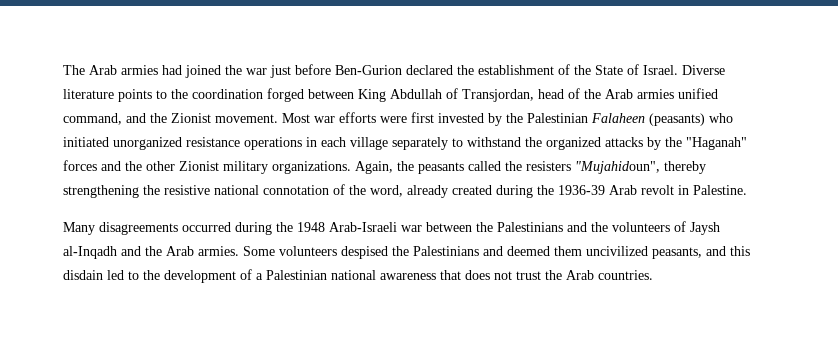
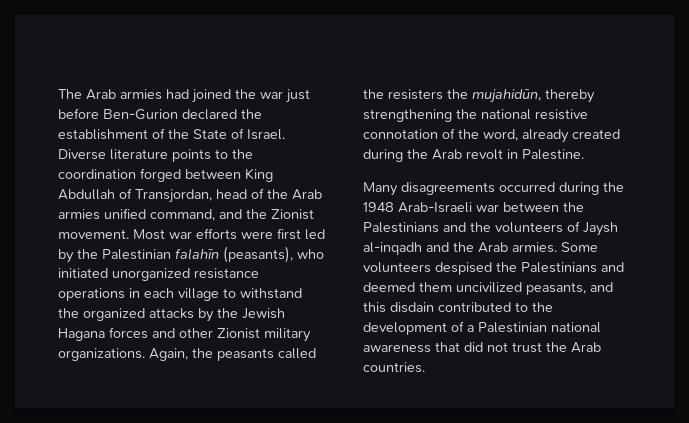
- Most war efforts were first invested by the Palestinian Falaheen (peasants) who initiated unorganized resistance operations in each village separately to withstand the organized attacks by the "Haganah" forces and the other Zionist military organizations.
+ Most war efforts were first led by the Palestinian falahīn (peasants), who initiated unorganized resistance operations in each village to withstand the organized attacks by the Jewish Hagana forces and other Zionist military organizations.
- Again, the peasants called the resisters "Mujahidoun", thereby strengthening the resistive national connotation of the word, already created during the 1936-39 Arab revolt in Palestine.
+ Again, the peasants called the resisters the mujahidūn, thereby strengthening the national resistive connotation of the word, already created during the Arab revolt in Palestine.
- Many disagreements occurred during the 1948 Arab-Israeli war between the Palestinians and the volunteers of Jaysh al-Inqadh and the Arab armies.
+ Many disagreements occurred during the 1948 Arab-Israeli war between the Palestinians and the volunteers of Jaysh al-inqadh and the Arab armies.
- Some volunteers despised the Palestinians and deemed them uncivilized peasants, and this disdain led to the development of a Palestinian national awareness that does not trust the Arab countries.
+ Some volunteers despised the Palestinians and deemed them uncivilized peasants, and this disdain contributed to the development of a Palestinian national awareness that did not trust the Arab countries.

